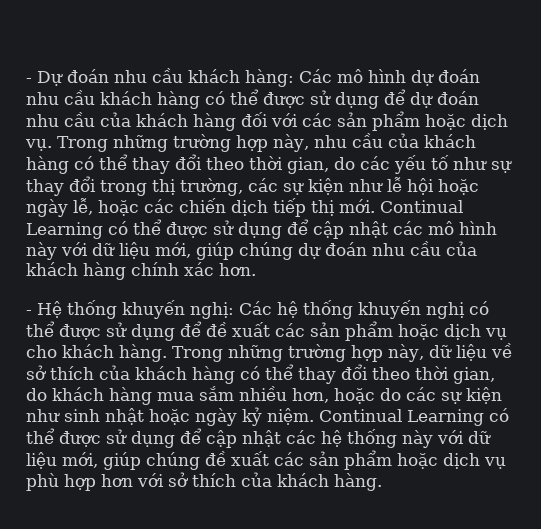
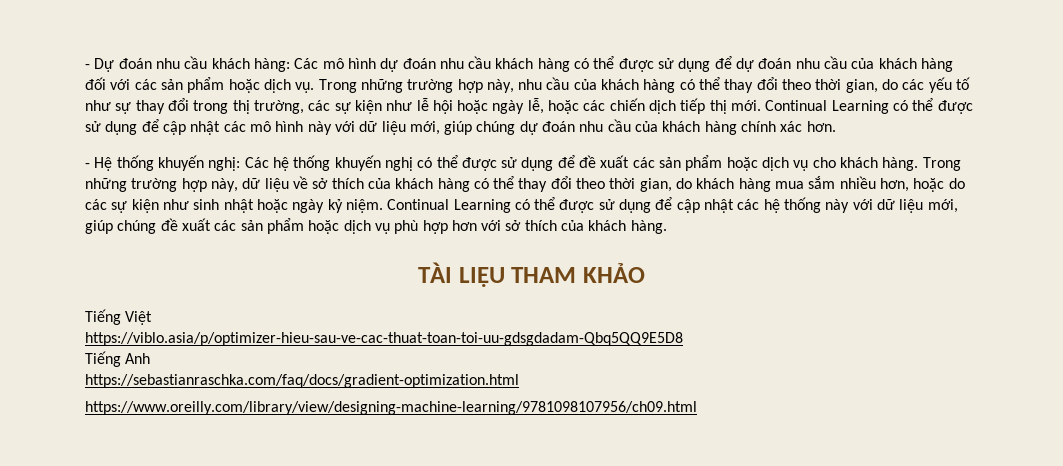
+ TÀI LIỆU THAM KHẢO
+ Tiếng Việt
+ https://viblo.asia/p/optimizer-hieu-sau-ve-cac-thuat-toan-toi-uu-gdsgdadam-Qbq5QQ9E5D8
+ Tiếng Anh
+ https://sebastianraschka.com/faq/docs/gradient-optimization.html
+ https://www.oreilly.com/library/view/designing-machine-learning/9781098107956/ch09.html

